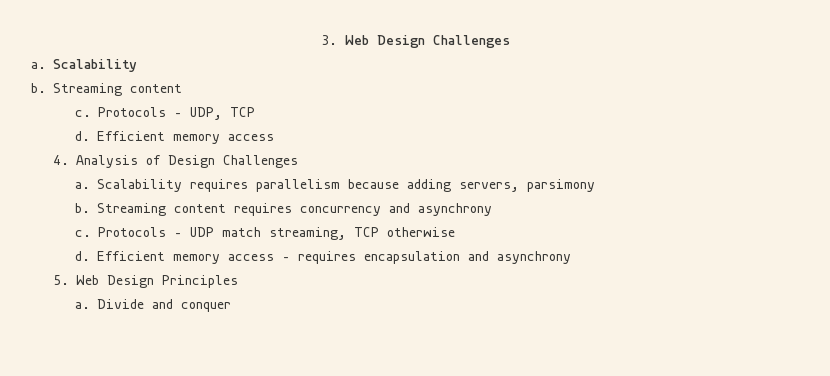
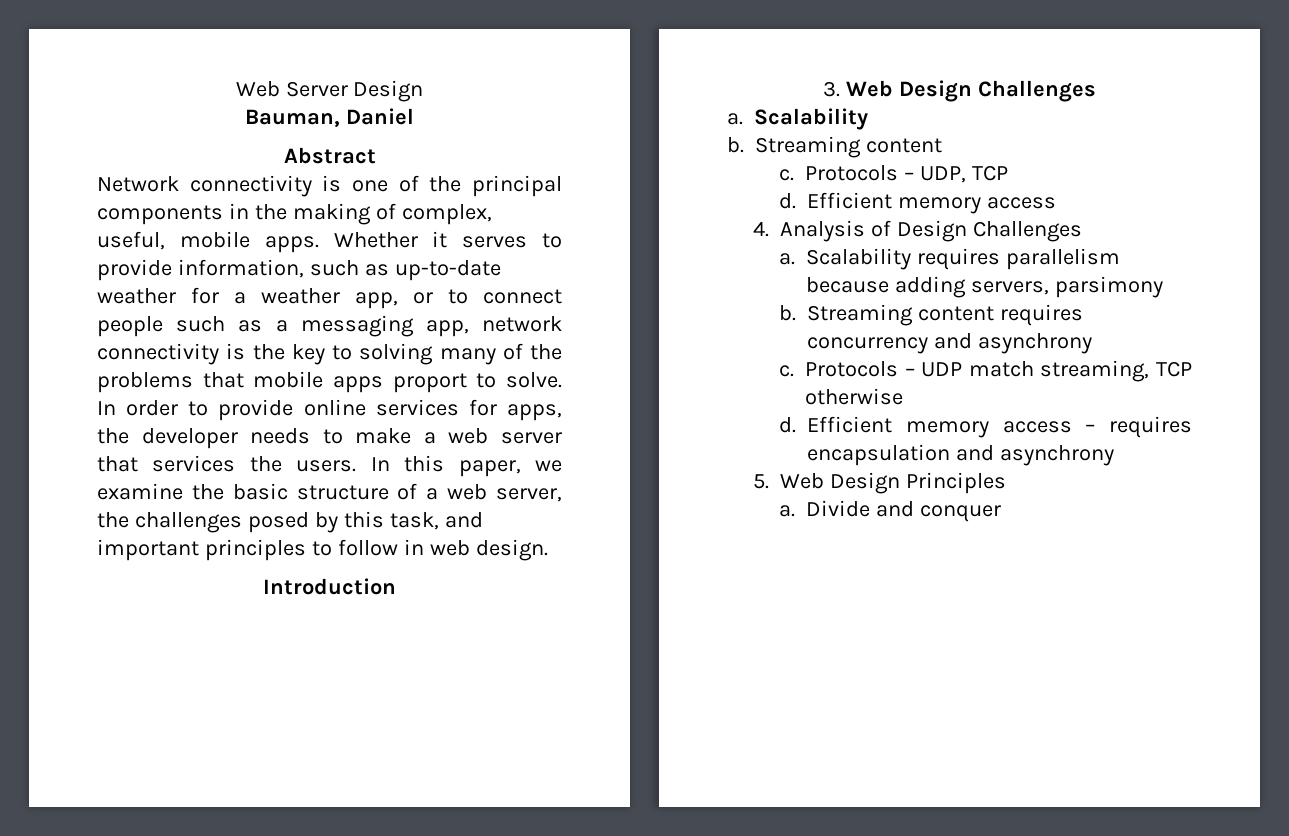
+ Web Server Design
+ Bauman, Daniel
+ Abstract
+ Network connectivity is one of the principal components in the making of complex, useful, mobile apps. Whether it serves to provide information, such as up-to-date weather for a weather app, or to connect people such as a messaging app, network connectivity is the key to solving many of the problems that mobile apps proport to solve. In order to provide online services for apps, the developer needs to make a web server that services the users. In this paper, we examine the basic structure of a web server, the challenges posed by this task, and important principles to follow in web design.
+ Introduction

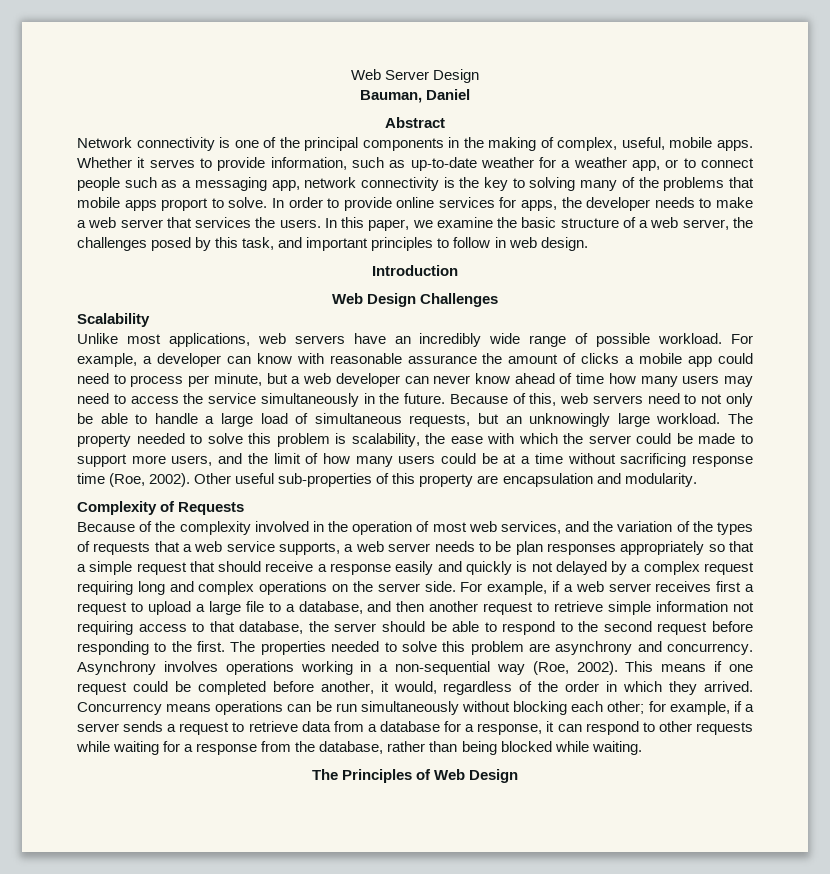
- 3. Web Design Challenges
- a. Scalability
- b. Streaming content
- c. Protocols – UDP, TCP
- d. Efficient memory access
- 4. Analysis of Design Challenges
- a. Scalability requires parallelism because adding servers, parsimony
- b. Streaming content requires concurrency and asynchrony
- c. Protocols – UDP match streaming, TCP otherwise
- d. Efficient memory access – requires encapsulation and asynchrony
- 5. Web Design Principles
- a. Divide and conquer
+ Web Design Challenges
+ Scalability
+ Unlike most applications, web servers have an incredibly wide range of possible workload. For example, a developer can know with reasonable assurance the amount of clicks a mobile app could need to process per minute, but a web developer can never know ahead of time how many users may need to access the service simultaneously in the future. Because of this, web servers need to not only be able to handle a large load of simultaneous requests, but an unknowingly large workload. The property needed to solve this problem is scalability, the ease with which the server could be made to support more users, and the limit of how many users could be at a time without sacrificing response time (Roe, 2002). Other useful sub-properties of this property are encapsulation and modularity.
+ Complexity of Requests
+ Because of the complexity involved in the operation of most web services, and the variation of the types of requests that a web service supports, a web server needs to be plan responses appropriately so that a simple request that should receive a response easily and quickly is not delayed by a complex request requiring long and complex operations on the server side. For example, if a web server receives first a request to upload a large file to a database, and then another request to retrieve simple information not requiring access to that database, the server should be able to respond to the second request before responding to the first. The properties needed to solve this problem are asynchrony and concurrency. Asynchrony involves operations working in a non-sequential way (Roe, 2002). This means if one request could be completed before another, it would, regardless of the order in which they arrived. Concurrency means operations can be run simultaneously without blocking each other; for example, if a server sends a request to retrieve data from a database for a response, it can respond to other requests while waiting for a response from the database, rather than being blocked while waiting.
+ The Principles of Web Design

